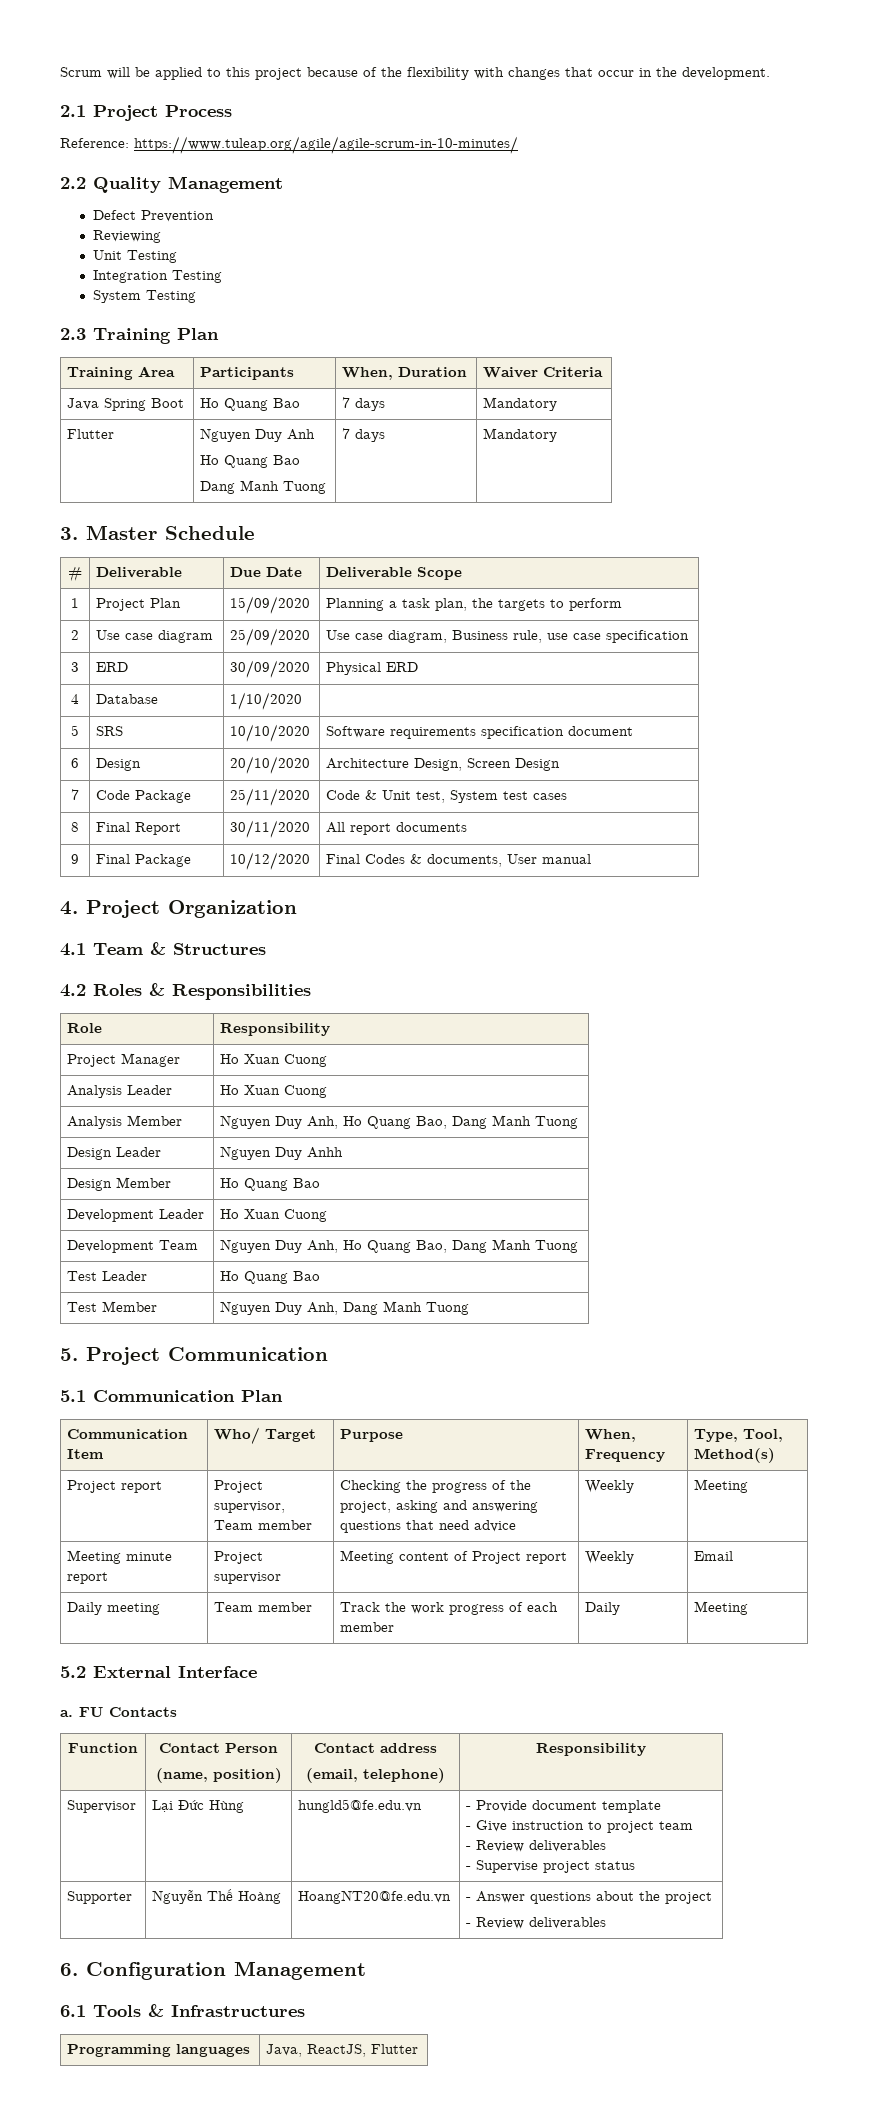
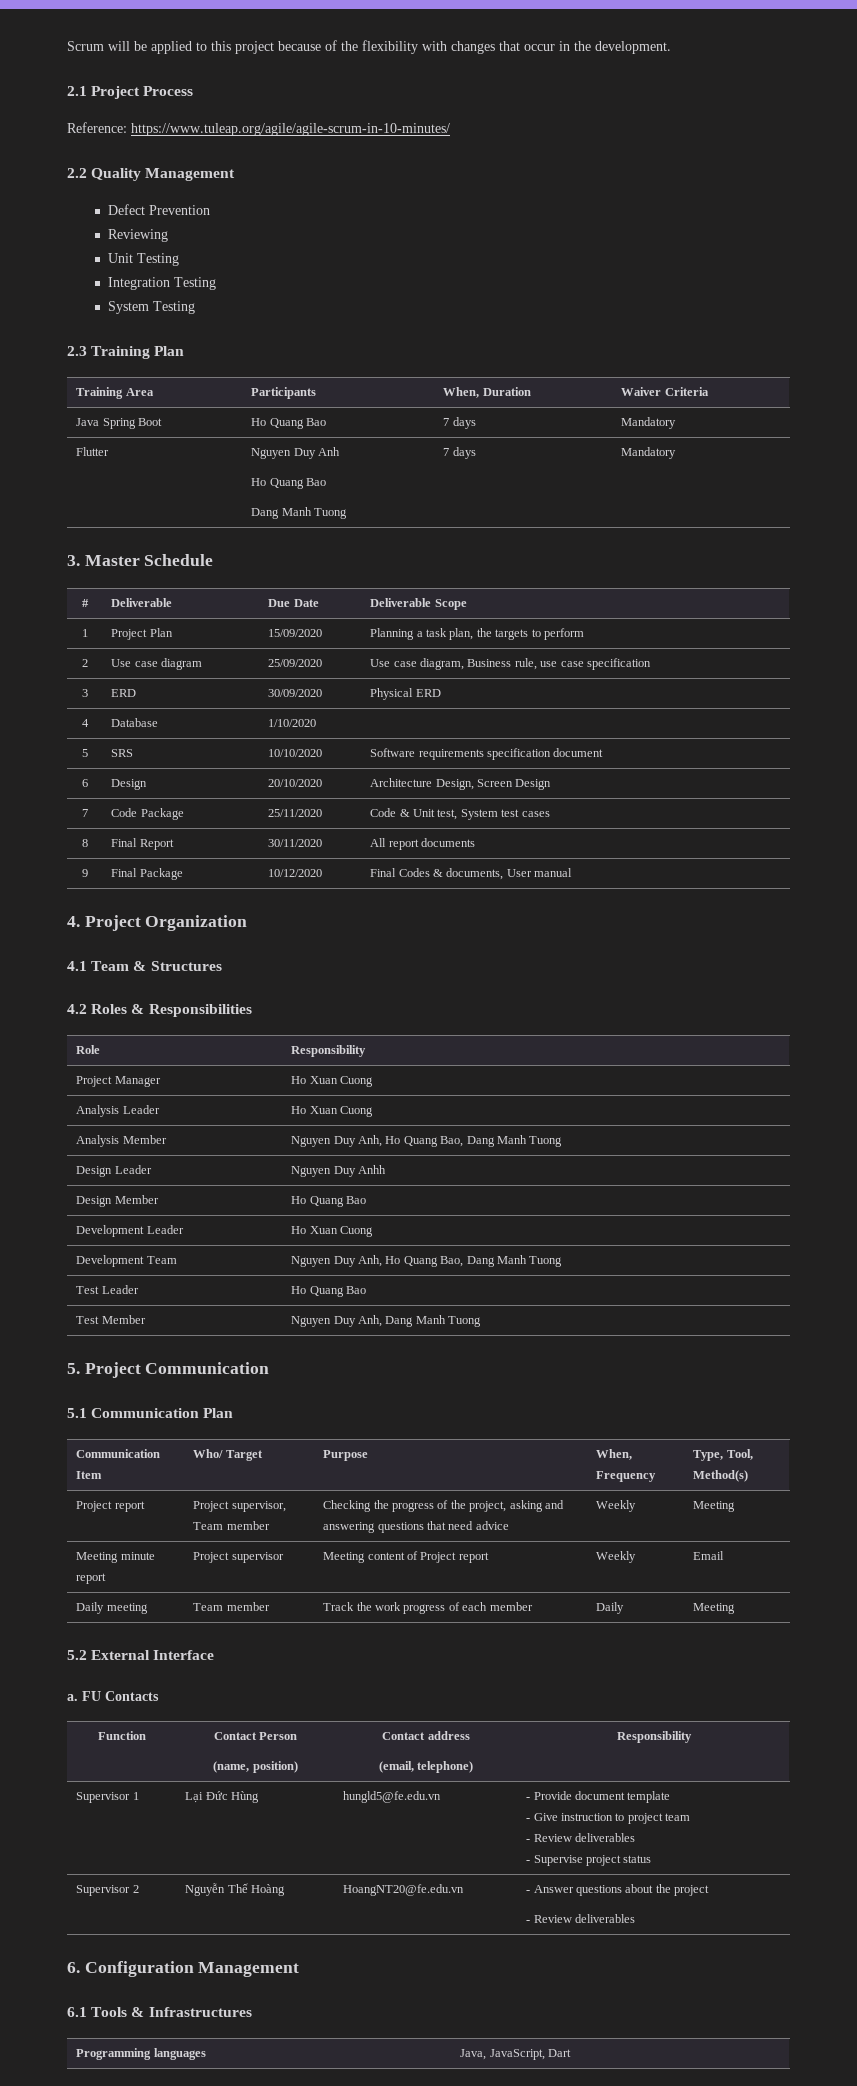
- Supervisor | Lại Đức Hùng | hungld5@fe.edu.vn | - Provide document template
+ Supervisor 1 | Lại Đức Hùng | hungld5@fe.edu.vn | - Provide document template
- Supporter | Nguyễn Thế Hoàng | HoangNT20@fe.edu.vn | - Answer questions about the project
+ Supervisor 2 | Nguyễn Thế Hoàng | HoangNT20@fe.edu.vn | - Answer questions about the project
- Programming languages | Java, ReactJS, Flutter
+ Programming languages | Java, JavaScript, Dart

